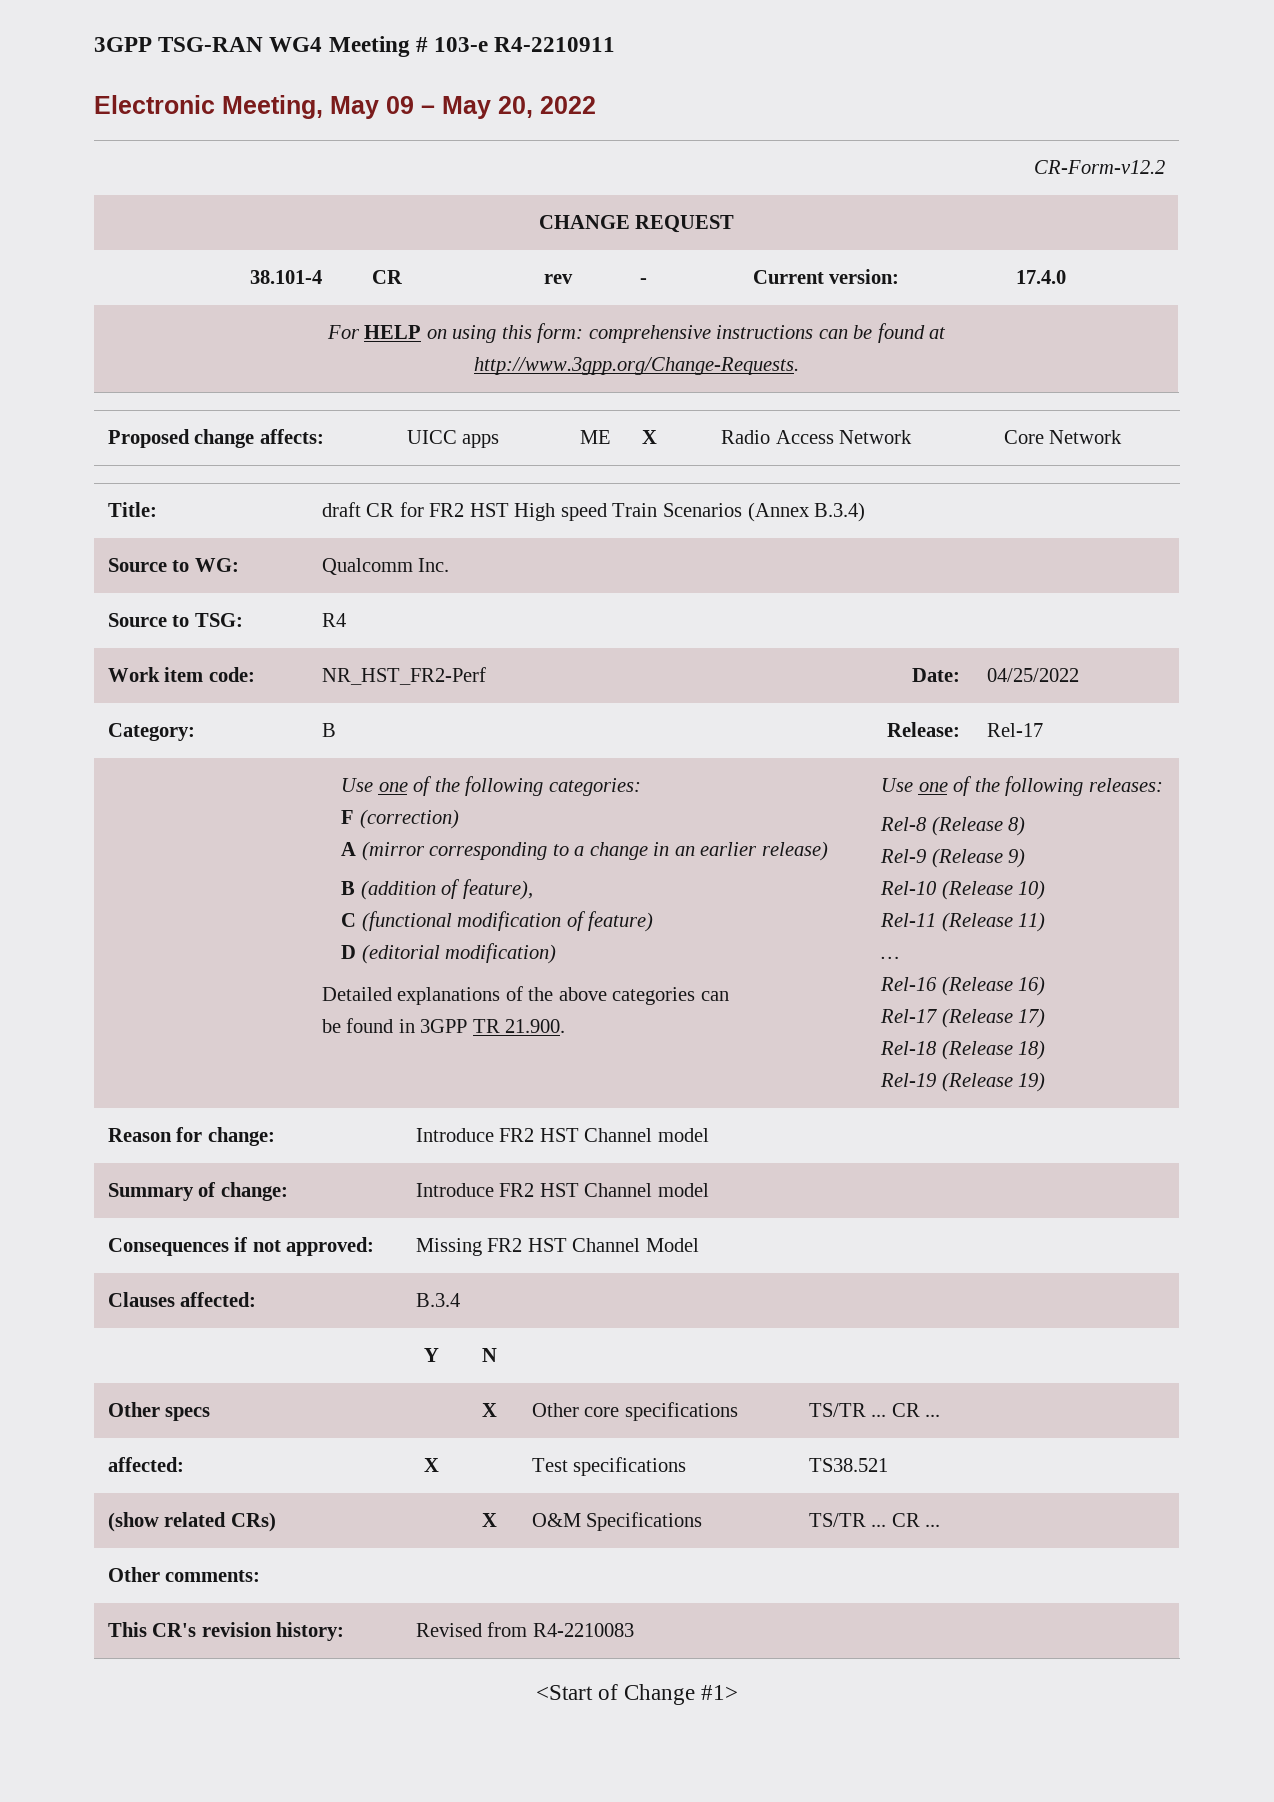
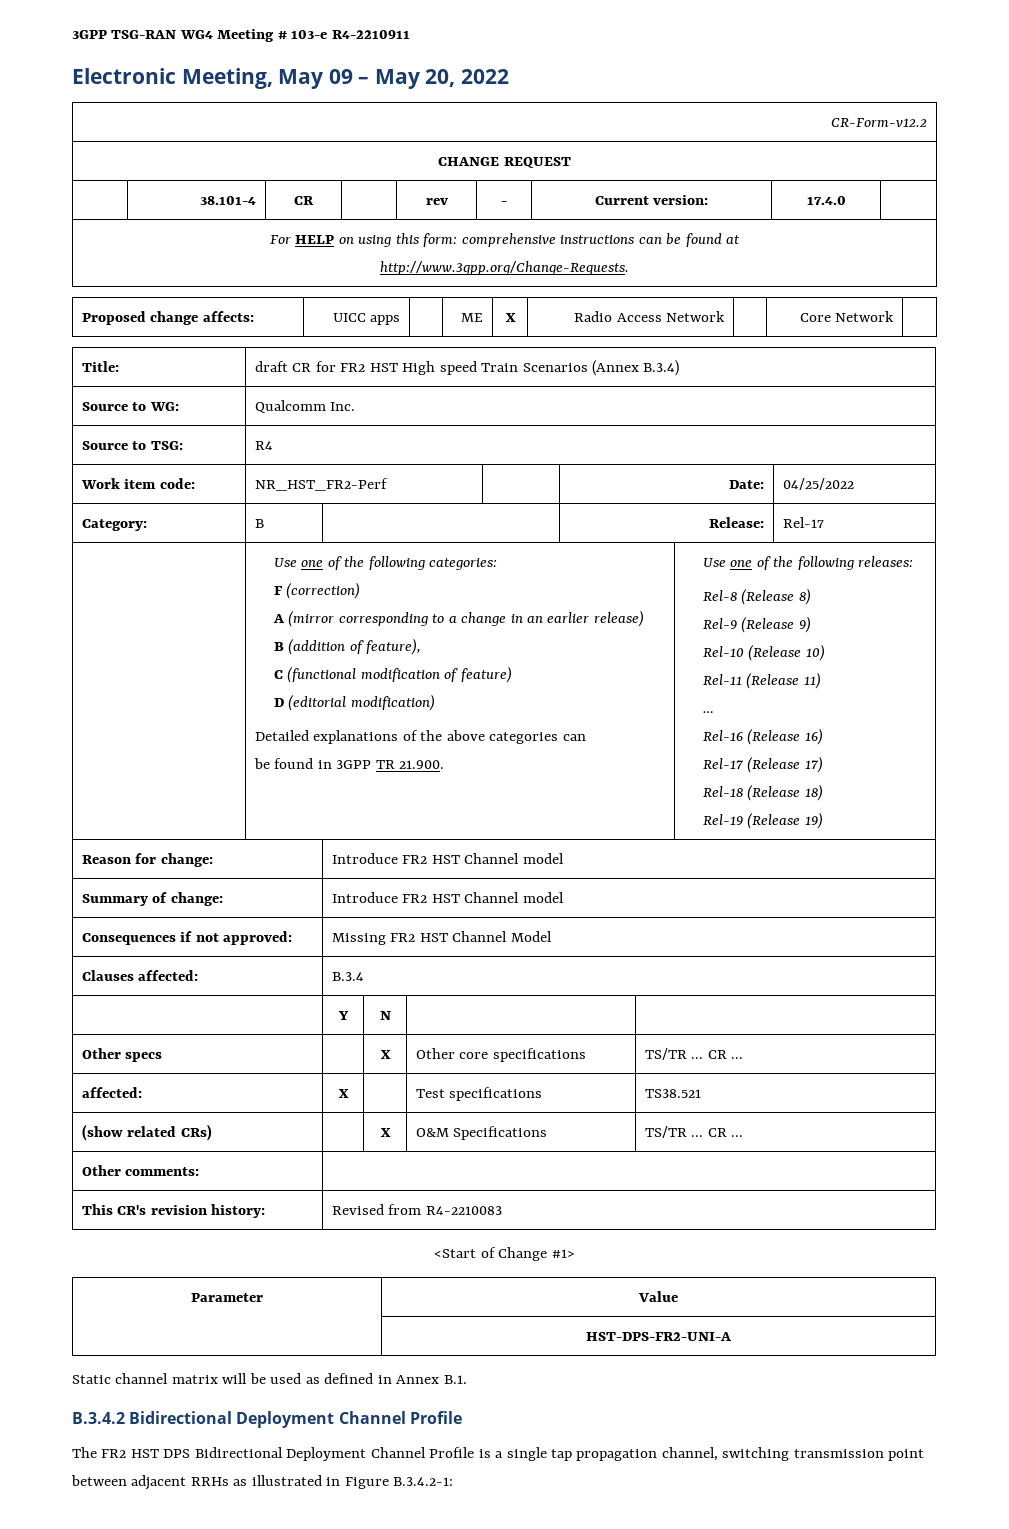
+ Parameter | Value
+ | HST-DPS-FR2-UNI-A
+ Static channel matrix will be used as defined in Annex B.1.
+ B.3.4.2 Bidirectional Deployment Channel Profile
+ The FR2 HST DPS Bidirectional Deployment Channel Profile is a single tap propagation channel, switching transmission point between adjacent RRHs as illustrated in Figure B.3.4.2-1:

